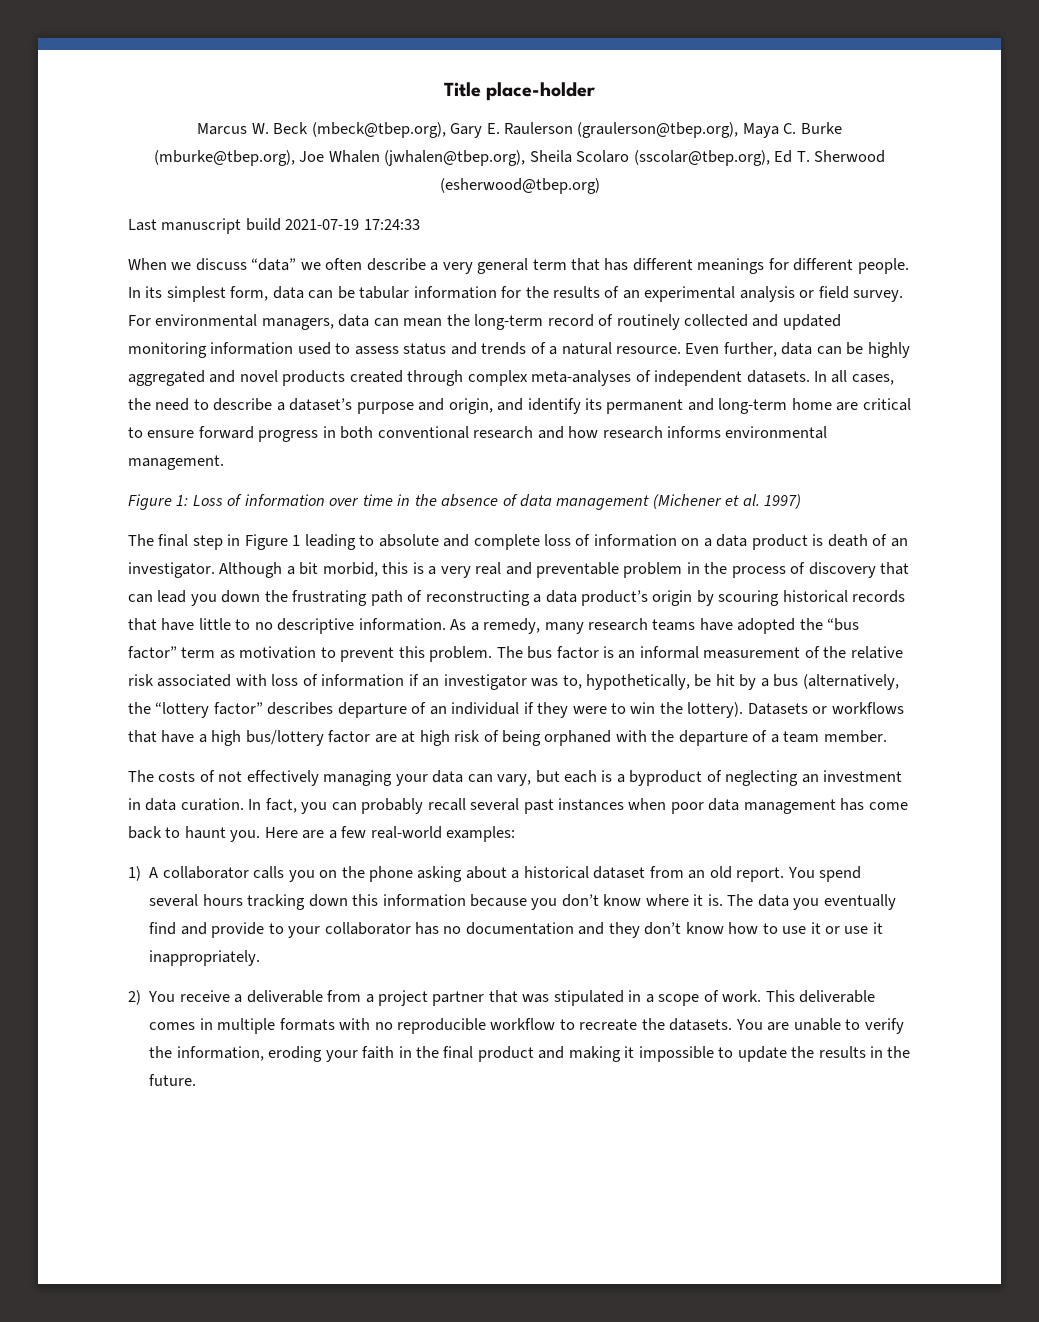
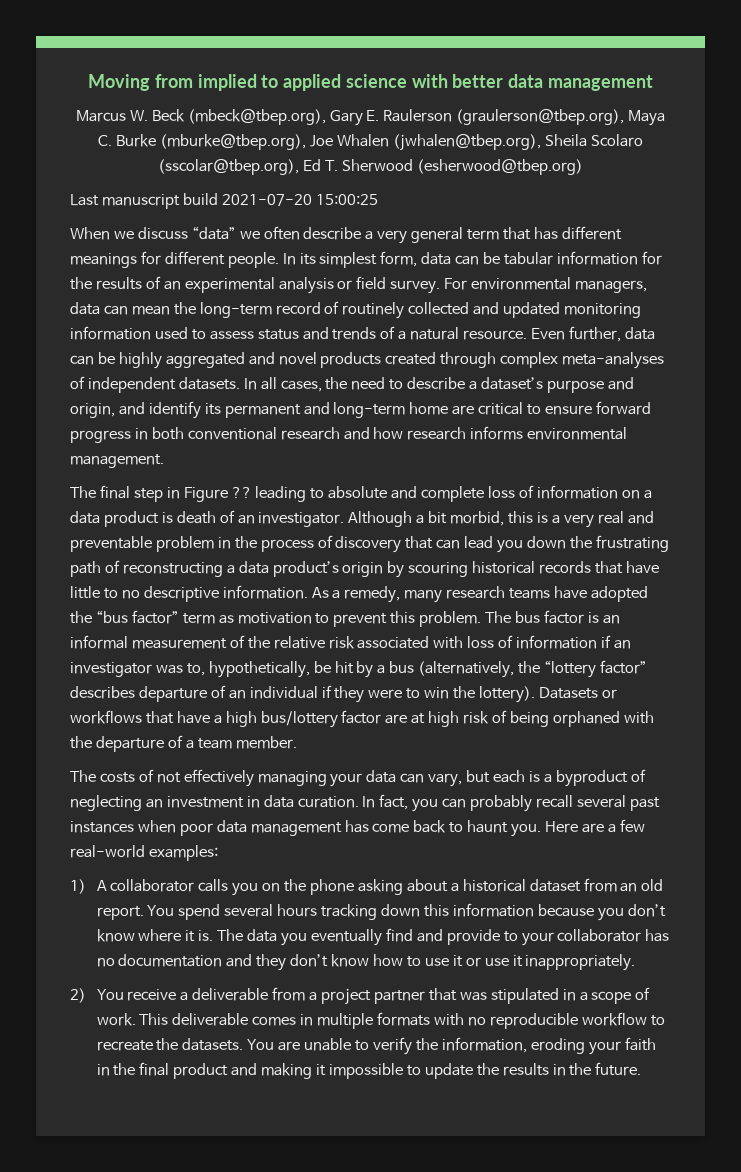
- Title place-holder
+ Moving from implied to applied science with better data management
- Last manuscript build 2021-07-19 17:24:33
+ Last manuscript build 2021-07-20 15:00:25
- Figure 1: Loss of information over time in the absence of data management (Michener et al. 1997)
- The final step in Figure 1 leading to absolute and complete loss of information on a data product is death of an investigator.
+ The final step in Figure ?? leading to absolute and complete loss of information on a data product is death of an investigator.

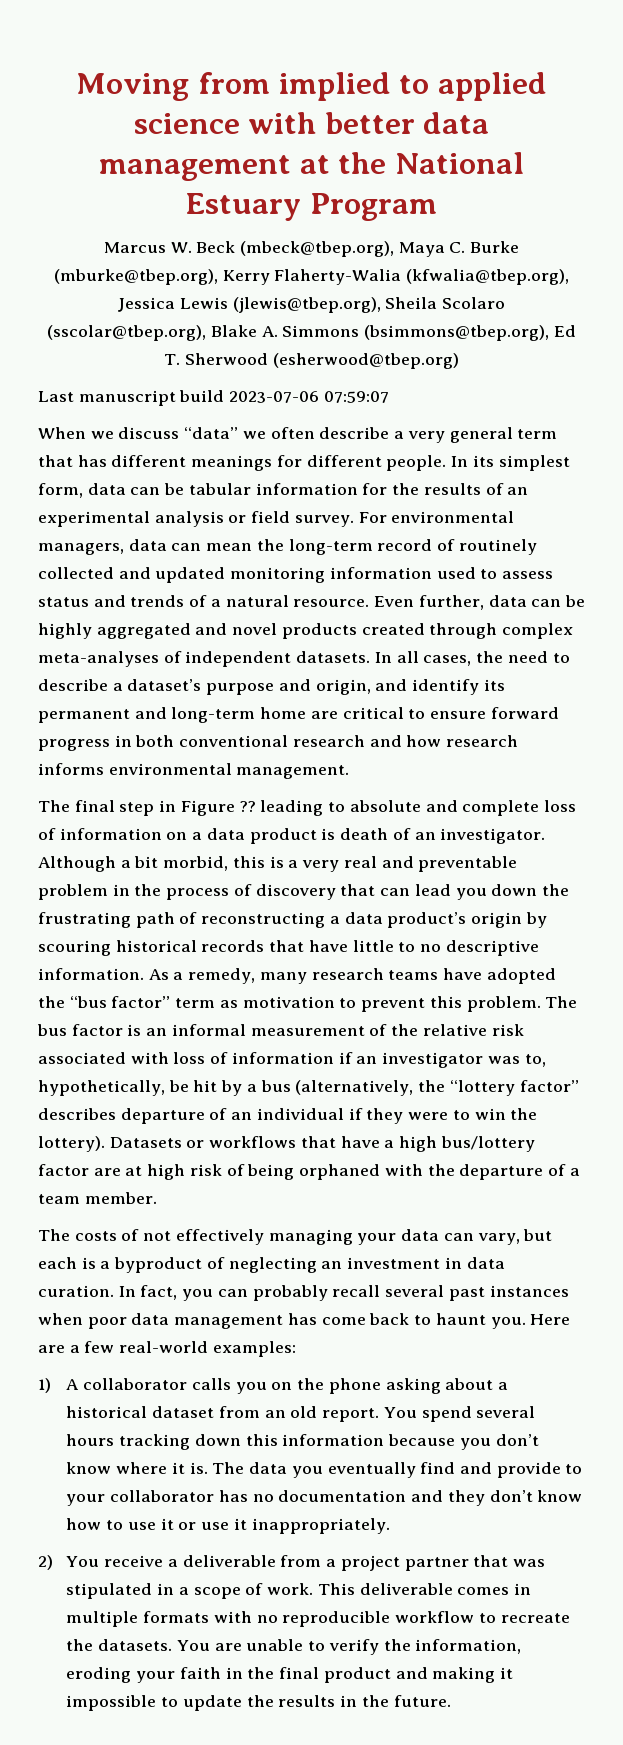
- Moving from implied to applied science with better data management
+ Moving from implied to applied science with better data management at the National Estuary Program
- Marcus W. Beck (mbeck@tbep.org), Gary E. Raulerson (graulerson@tbep.org), Maya C. Burke (mburke@tbep.org), Joe Whalen (jwhalen@tbep.org), Sheila Scolaro (sscolar@tbep.org), Ed T. Sherwood (esherwood@tbep.org)
+ Marcus W. Beck (mbeck@tbep.org), Maya C. Burke (mburke@tbep.org), Kerry Flaherty-Walia (kfwalia@tbep.org), Jessica Lewis (jlewis@tbep.org), Sheila Scolaro (sscolar@tbep.org), Blake A. Simmons (bsimmons@tbep.org), Ed T. Sherwood (esherwood@tbep.org)
- Last manuscript build 2021-07-20 15:00:25
+ Last manuscript build 2023-07-06 07:59:07

